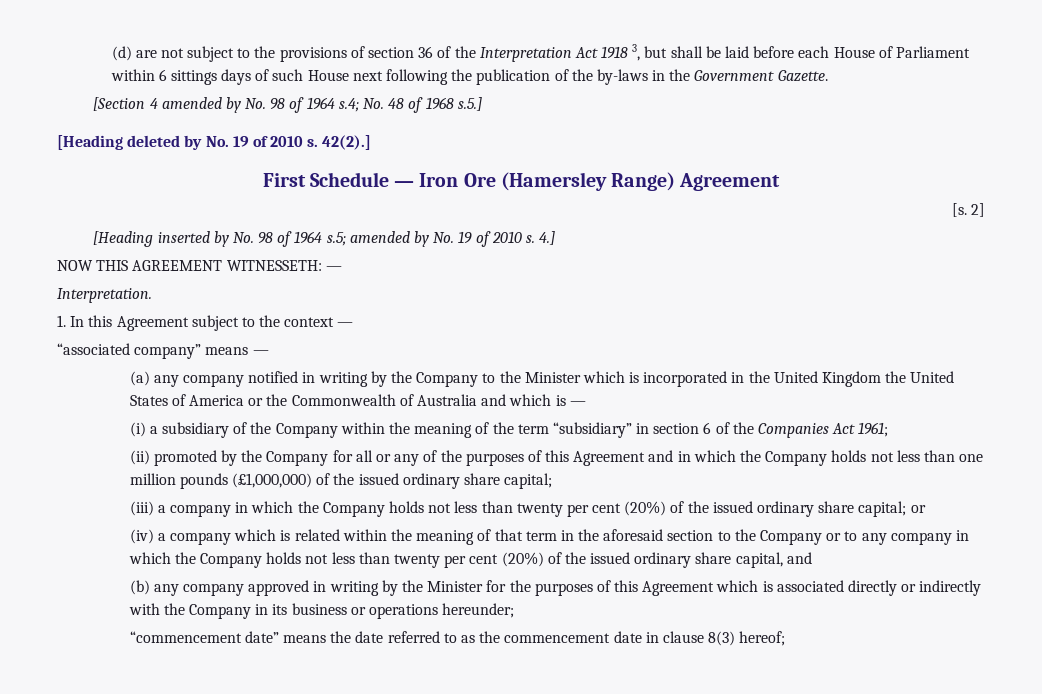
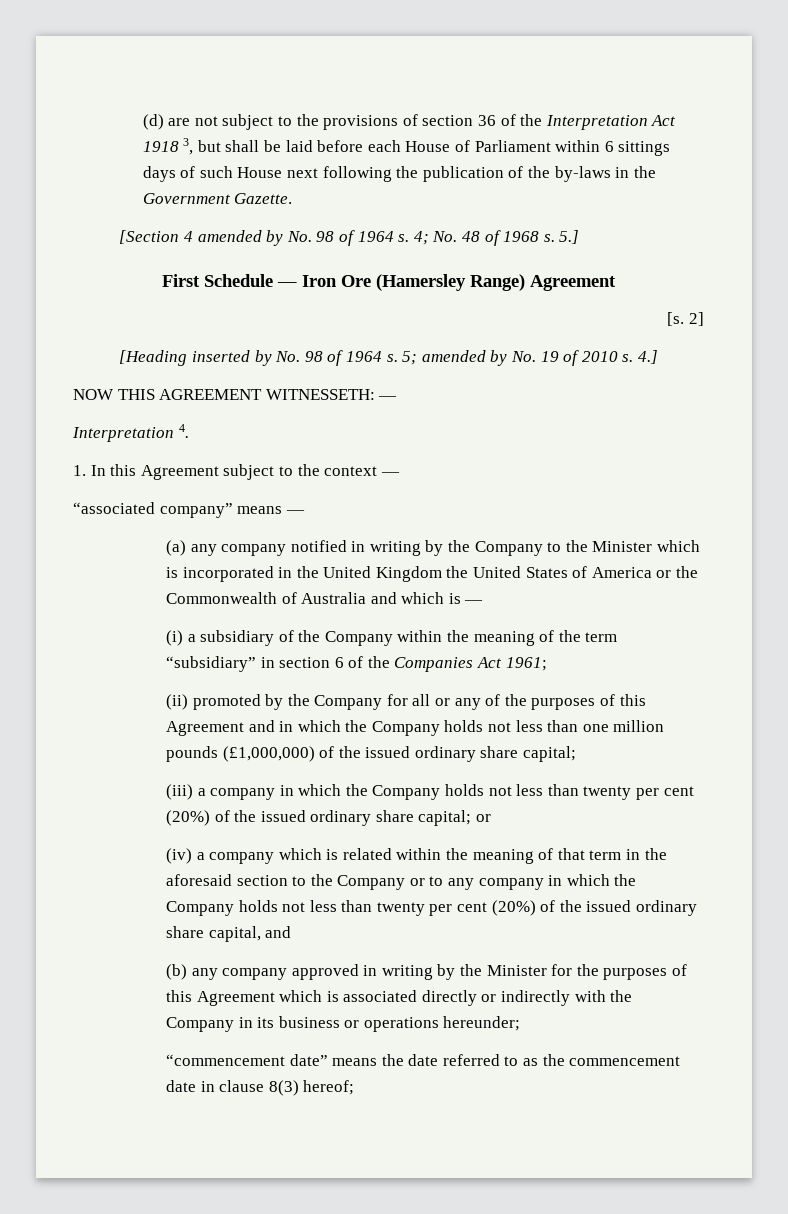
- [Section 4 amended by No. 98 of 1964 s.4; No. 48 of 1968 s.5.]
- [Heading deleted by No. 19 of 2010 s. 42(2).]
+ [Section 4 amended by No. 98 of 1964 s. 4; No. 48 of 1968 s. 5.]
- [Heading inserted by No. 98 of 1964 s.5; amended by No. 19 of 2010 s.
+ [Heading inserted by No. 98 of 1964 s. 5; amended by No. 19 of 2010 s.
- Interpretation.
+ Interpretation 4.

